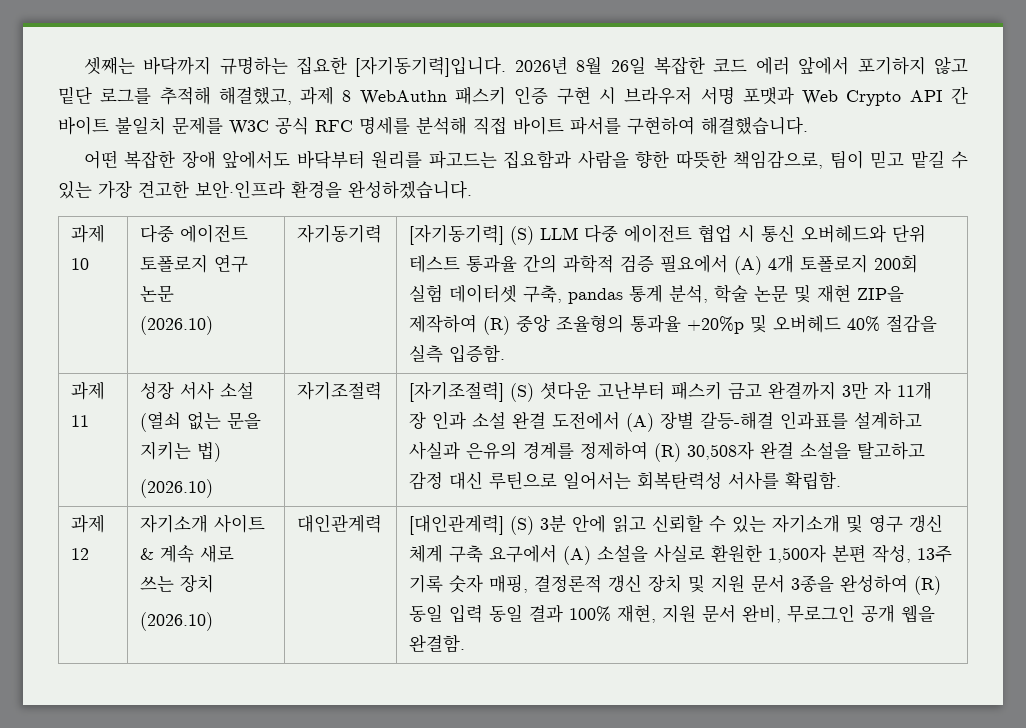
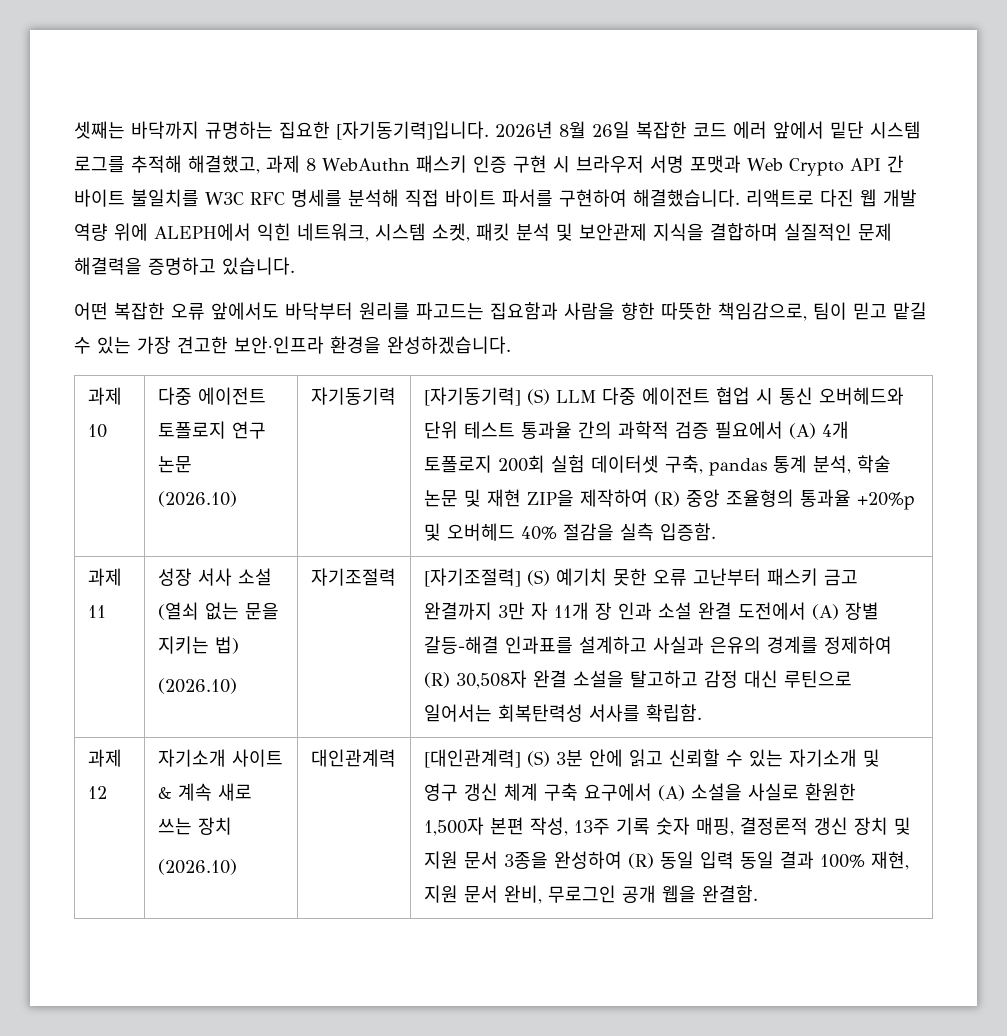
- 2026년 8월 26일 복잡한 코드 에러 앞에서 포기하지 않고 밑단 로그를 추적해 해결했고, 과제 8 WebAuthn 패스키 인증 구현 시 브라우저 서명 포맷과 Web Crypto API 간 바이트 불일치 문제를 W3C 공식 RFC 명세를 분석해 직접 바이트 파서를 구현하여 해결했습니다.
+ 2026년 8월 26일 복잡한 코드 에러 앞에서 밑단 시스템 로그를 추적해 해결했고, 과제 8 WebAuthn 패스키 인증 구현 시 브라우저 서명 포맷과 Web Crypto API 간 바이트 불일치를 W3C RFC 명세를 분석해 직접 바이트 파서를 구현하여 해결했습니다. 리액트로 다진 웹 개발 역량 위에 ALEPH에서 익힌 네트워크, 시스템 소켓, 패킷 분석 및 보안관제 지식을 결합하며 실질적인 문제 해결력을 증명하고 있습니다.
- 어떤 복잡한 장애 앞에서도 바닥부터 원리를 파고드는 집요함과 사람을 향한 따뜻한 책임감으로, 팀이 믿고 맡길 수 있는 가장 견고한 보안·인프라 환경을 완성하겠습니다.
+ 어떤 복잡한 오류 앞에서도 바닥부터 원리를 파고드는 집요함과 사람을 향한 따뜻한 책임감으로, 팀이 믿고 맡길 수 있는 가장 견고한 보안·인프라 환경을 완성하겠습니다.
- [자기조절력] (S) 셧다운 고난부터 패스키 금고 완결까지 3만 자 11개 장 인과 소설 완결 도전에서 (A) 장별 갈등-해결 인과표를 설계하고 사실과 은유의 경계를 정제하여 (R) 30,508자 완결 소설을 탈고하고 감정 대신 루틴으로 일어서는 회복탄력성 서사를 확립함.
+ [자기조절력] (S) 예기치 못한 오류 고난부터 패스키 금고 완결까지 3만 자 11개 장 인과 소설 완결 도전에서 (A) 장별 갈등-해결 인과표를 설계하고 사실과 은유의 경계를 정제하여 (R) 30,508자 완결 소설을 탈고하고 감정 대신 루틴으로 일어서는 회복탄력성 서사를 확립함.

